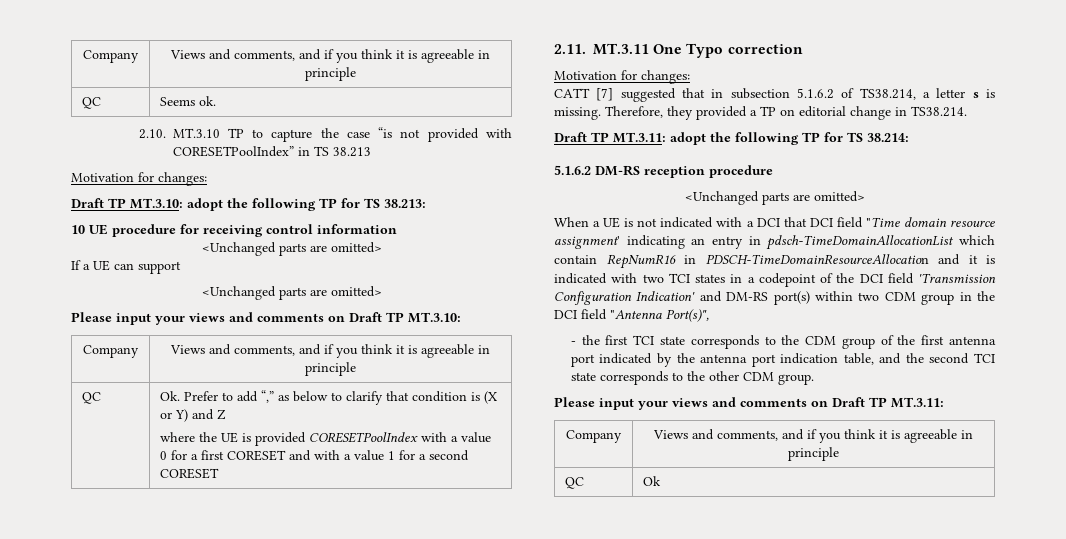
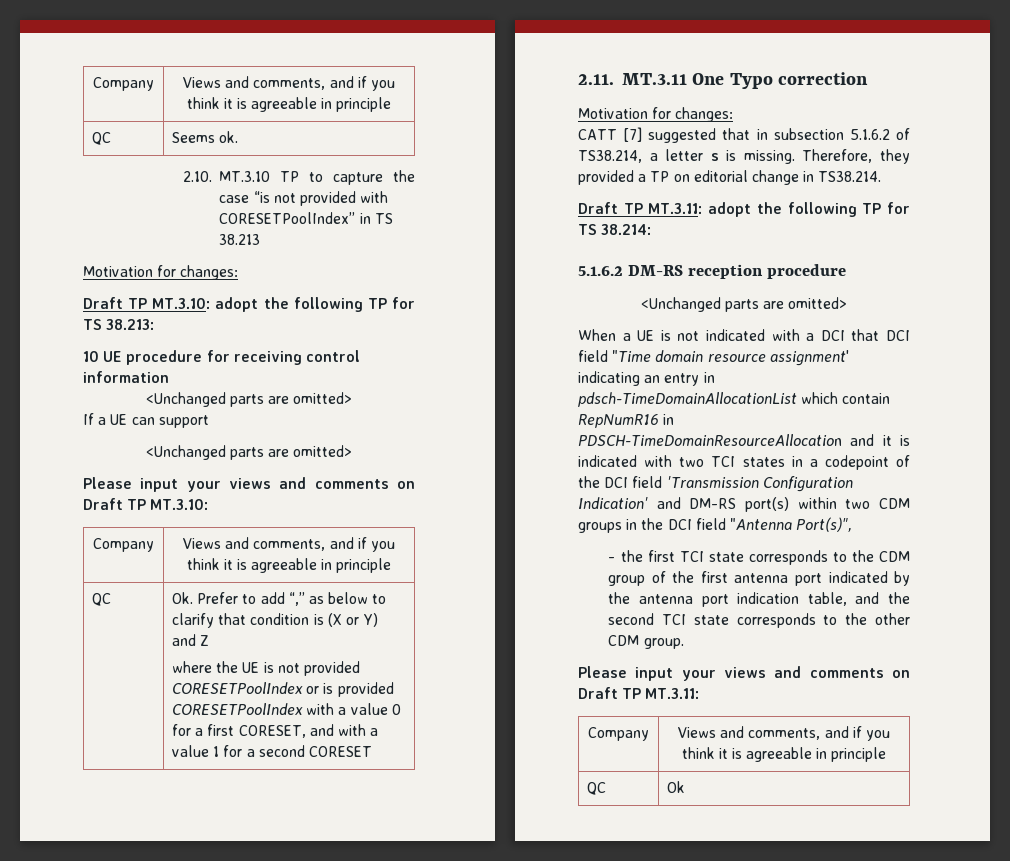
- where the UE is provided CORESETPoolIndex with a value 0 for a first CORESET and with a value 1 for a second CORESET
+ where the UE is not provided CORESETPoolIndex or is provided CORESETPoolIndex with a value 0 for a first CORESET, and with a value 1 for a second CORESET
- When a UE is not indicated with a DCI that DCI field "Time domain resource assignment' indicating an entry in pdsch-TimeDomainAllocationList which contain RepNumR16 in PDSCH-TimeDomainResourceAllocation and it is indicated with two TCI states in a codepoint of the DCI field 'Transmission Configuration Indication' and DM-RS port(s) within two CDM group in the DCI field "Antenna Port(s)",
+ When a UE is not indicated with a DCI that DCI field "Time domain resource assignment' indicating an entry in pdsch-TimeDomainAllocationList which contain RepNumR16 in PDSCH-TimeDomainResourceAllocation and it is indicated with two TCI states in a codepoint of the DCI field 'Transmission Configuration Indication' and DM-RS port(s) within two CDM groups in the DCI field "Antenna Port(s)",

